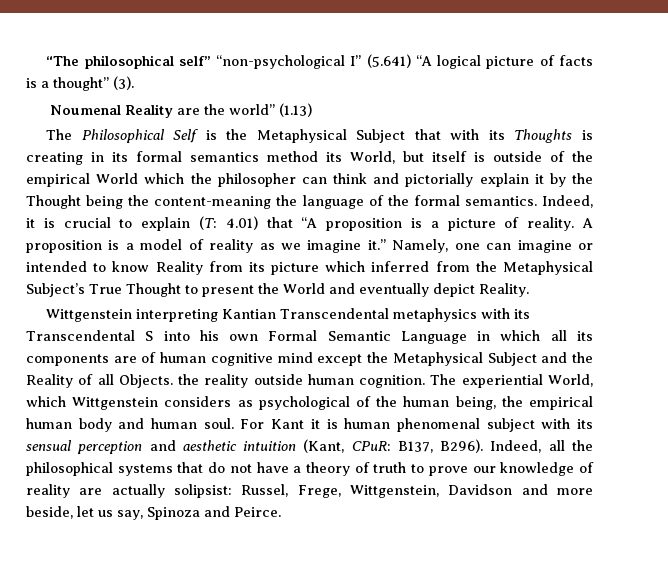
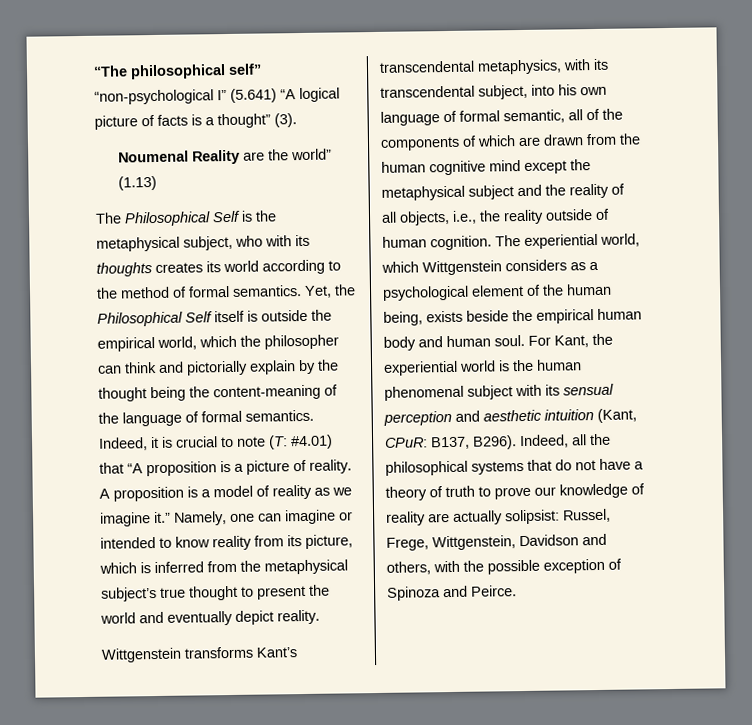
- The Philosophical Self is the Metaphysical Subject that with its Thoughts is creating in its formal semantics method its World, but itself is outside of the empirical World which the philosopher can think and pictorially explain it by the Thought being the content-meaning the language of the formal semantics.
+ The Philosophical Self is the metaphysical subject, who with its thoughts creates its world according to the method of formal semantics. Yet, the Philosophical Self itself is outside the empirical world, which the philosopher can think and pictorially explain by the thought being the content-meaning of the language of formal semantics.
- Indeed, it is crucial to explain (T: 4.01) that “A proposition is a picture of reality.
+ Indeed, it is crucial to note (T: #4.01) that “A proposition is a picture of reality.
- Namely, one can imagine or intended to know Reality from its picture which inferred from the Metaphysical Subject’s True Thought to present the World and eventually depict Reality.
- Wittgenstein interpreting Kantian Transcendental metaphysics with its Transcendental S into his own Formal Semantic Language in which all its components are of human cognitive mind except the Metaphysical Subject and the Reality of all Objects. the reality outside human cognition.
+ Namely, one can imagine or intended to know reality from its picture, which is inferred from the metaphysical subject’s true thought to present the world and eventually depict reality.
+ Wittgenstein transforms Kant’s transcendental metaphysics, with its transcendental subject, into his own language of formal semantic, all of the components of which are drawn from the human cognitive mind except the metaphysical subject and the reality of all objects, i.e., the reality outside of human cognition.
- The experiential World, which Wittgenstein considers as psychological of the human being, the empirical human body and human soul.
+ The experiential world, which Wittgenstein considers as a psychological element of the human being, exists beside the empirical human body and human soul.
- For Kant it is human phenomenal subject with its sensual perception and aesthetic intuition (Kant, CPuR: B137, B296).
+ For Kant, the experiential world is the human phenomenal subject with its sensual perception and aesthetic intuition (Kant, CPuR: B137, B296).
- Indeed, all the philosophical systems that do not have a theory of truth to prove our knowledge of reality are actually solipsist: Russel, Frege, Wittgenstein, Davidson and more beside, let us say, Spinoza and Peirce.
+ Indeed, all the philosophical systems that do not have a theory of truth to prove our knowledge of reality are actually solipsist: Russel, Frege, Wittgenstein, Davidson and others, with the possible exception of Spinoza and Peirce.

